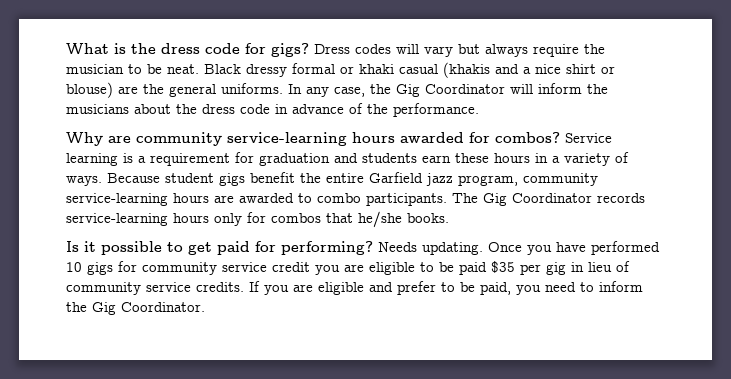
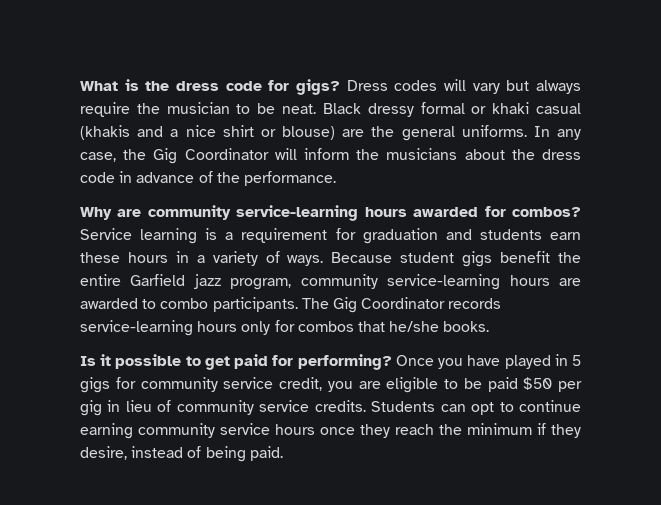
- Needs updating.
- Once you have performed 10 gigs for community service credit you are eligible to be paid $35 per gig in lieu of community service credits.
+ Once you have played in 5 gigs for community service credit, you are eligible to be paid $50 per gig in lieu of community service credits.
- If you are eligible and prefer to be paid, you need to inform the Gig Coordinator.
+ Students can opt to continue earning community service hours once they reach the minimum if they desire, instead of being paid.

